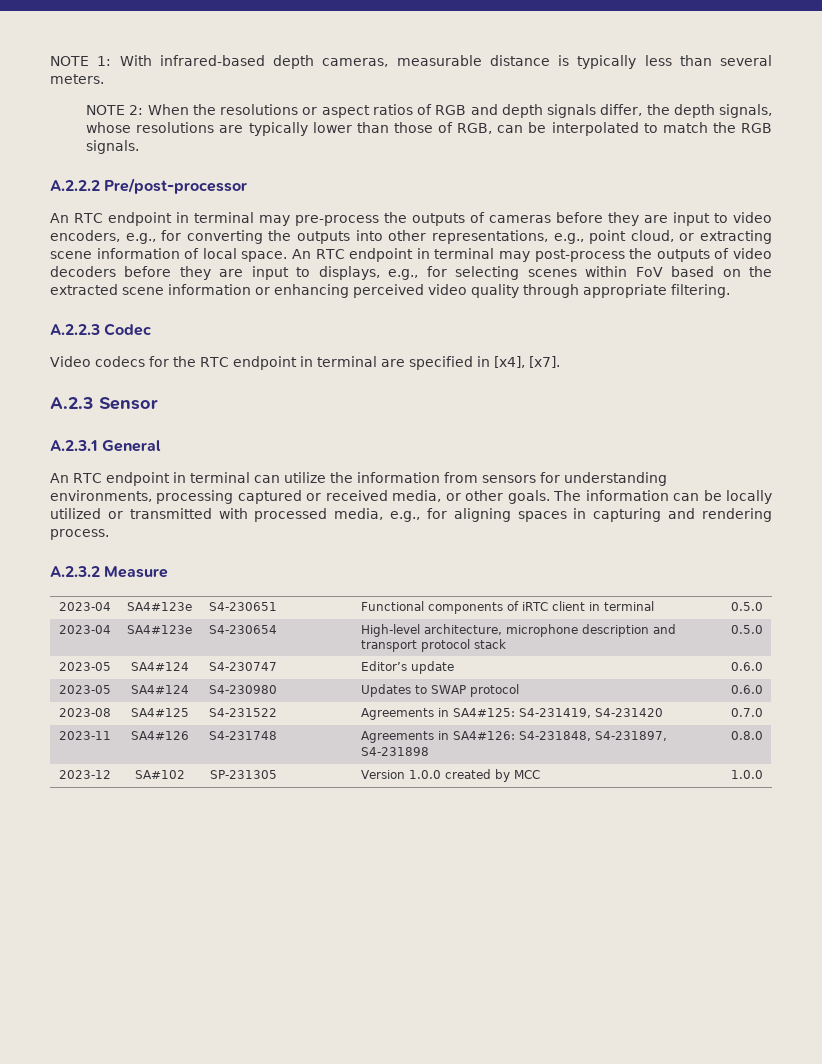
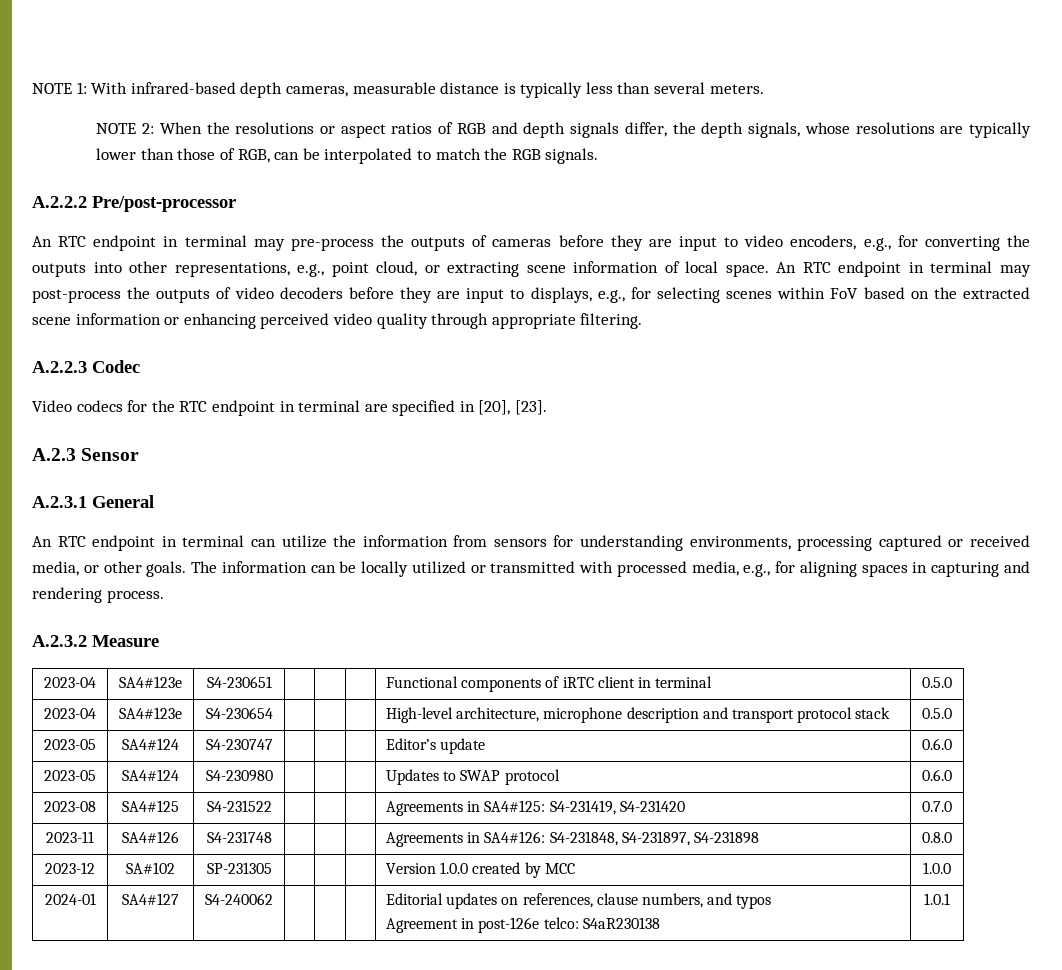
- Video codecs for the RTC endpoint in terminal are specified in [x4], [x7].
+ Video codecs for the RTC endpoint in terminal are specified in [20], [23].
+ 2024-01 | SA4#127 | S4-240062 | | | | Editorial updates on references, clause numbers, and typos
+ Agreement in post-126e telco: S4aR230138 | 1.0.1

